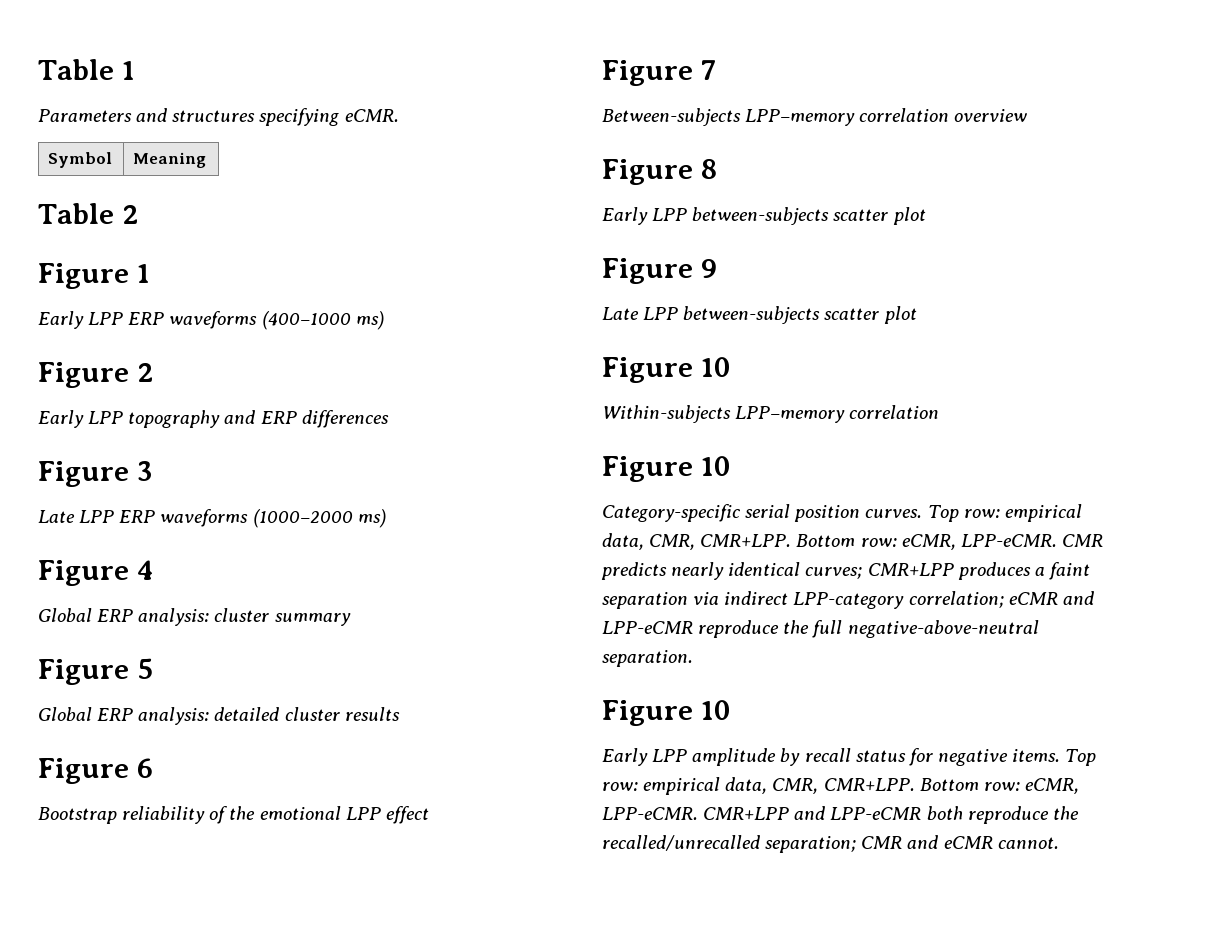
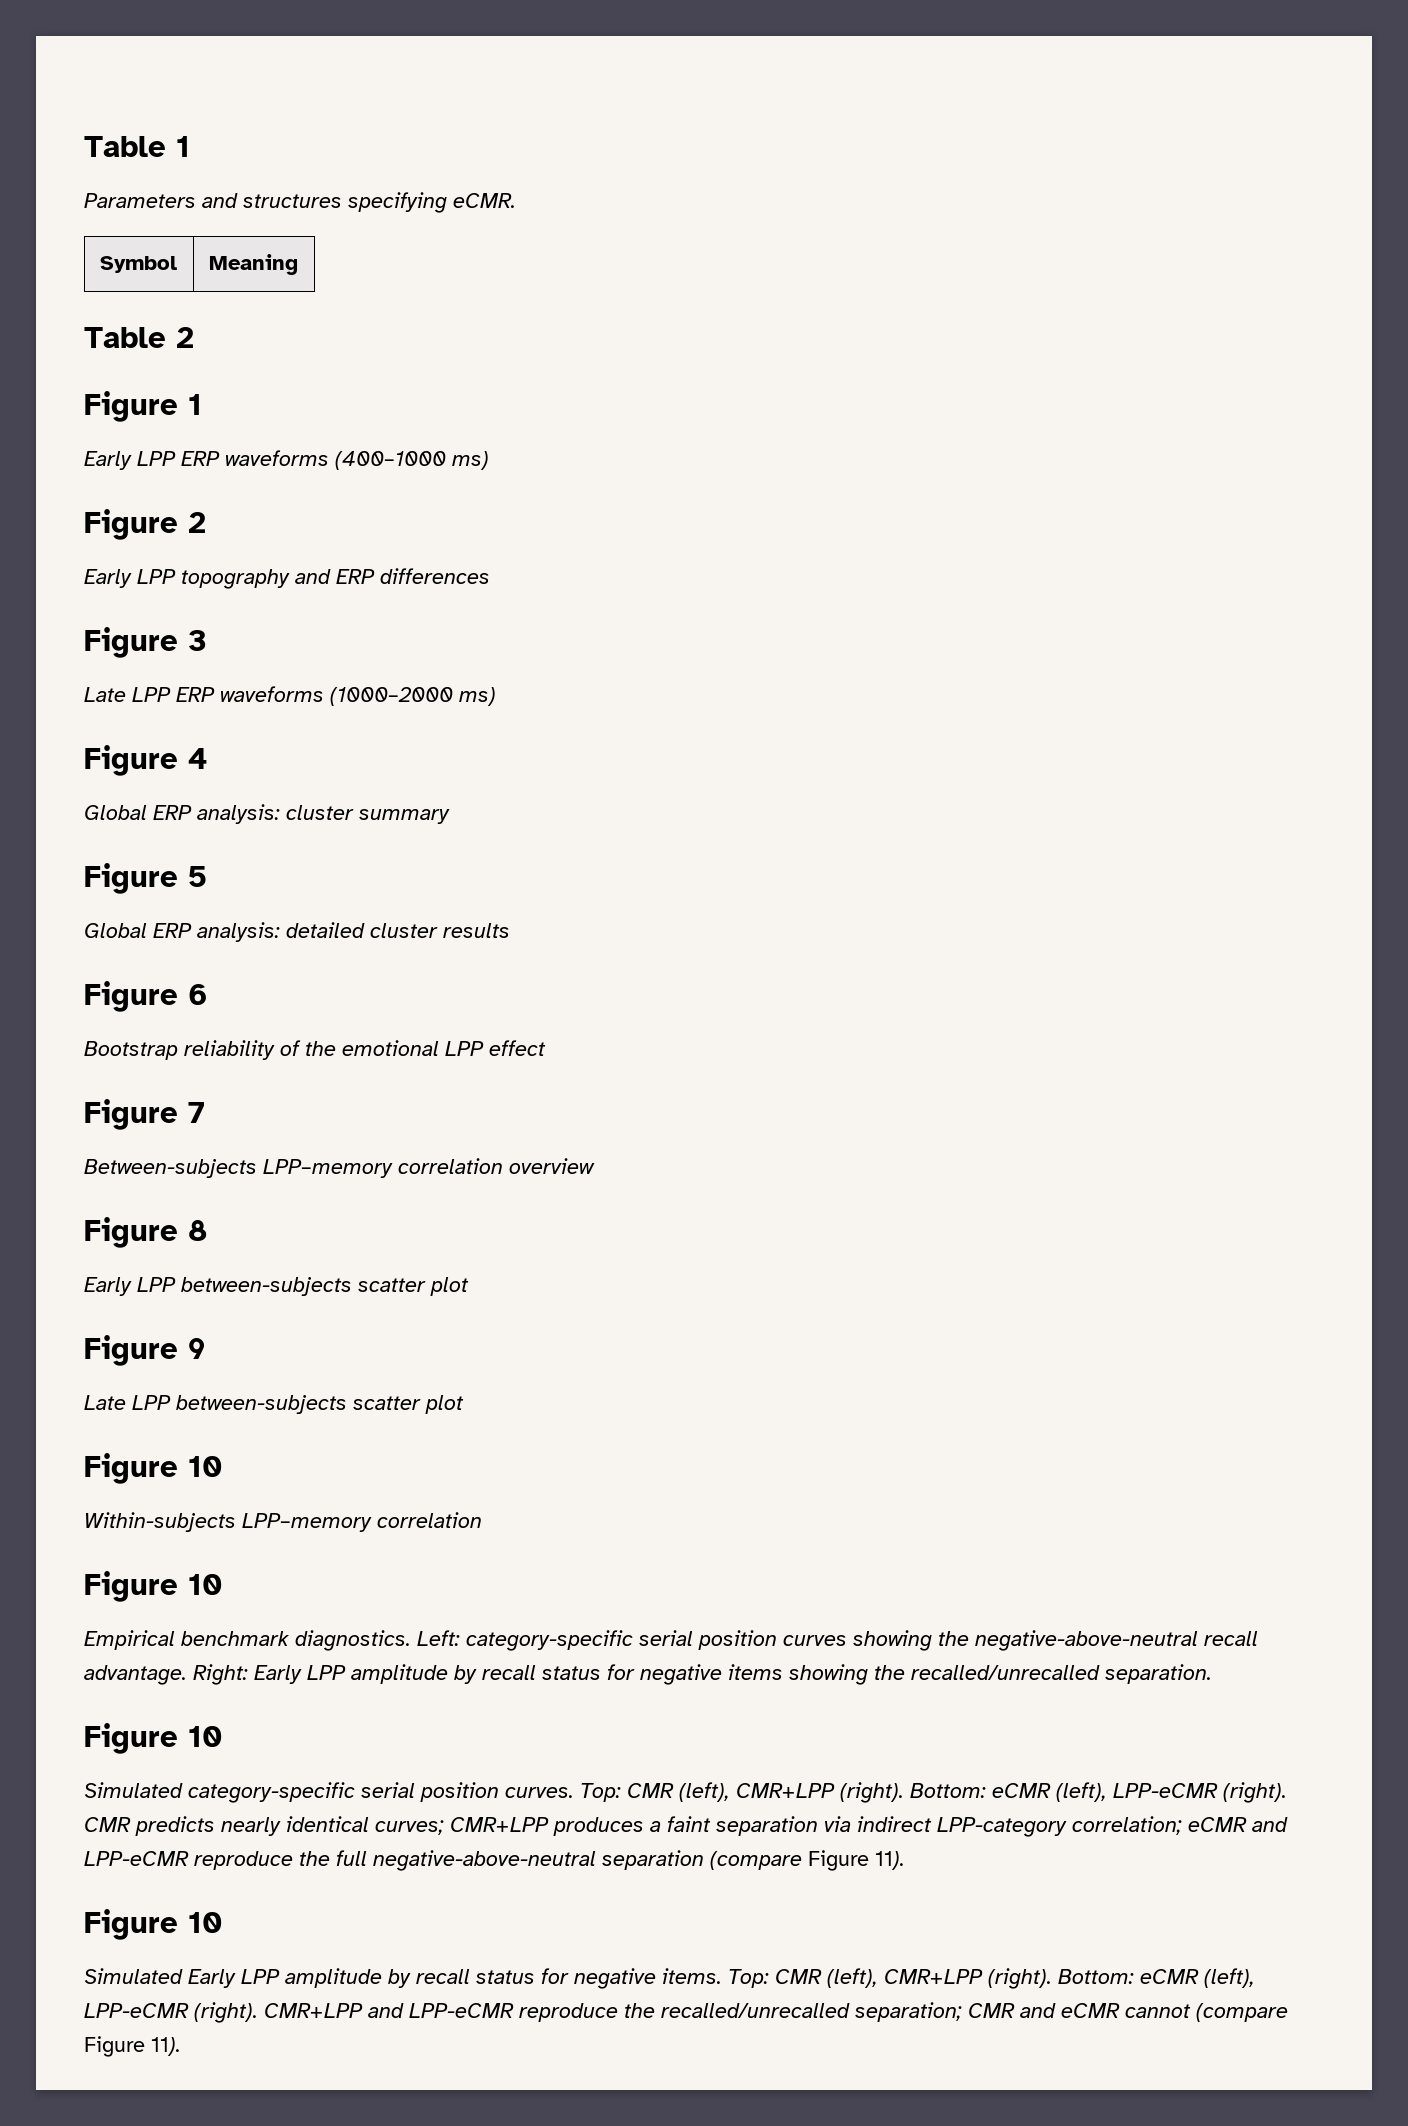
- Category-specific serial position curves. Top row: empirical data, CMR, CMR+LPP. Bottom row: eCMR, LPP-eCMR.
+ Empirical benchmark diagnostics. Left: category-specific serial position curves showing the negative-above-neutral recall advantage. Right: Early LPP amplitude by recall status for negative items showing the recalled/unrecalled separation.
+ Figure 10
+ Simulated category-specific serial position curves. Top: CMR (left), CMR+LPP (right). Bottom: eCMR (left), LPP-eCMR (right).
- CMR predicts nearly identical curves; CMR+LPP produces a faint separation via indirect LPP-category correlation; eCMR and LPP-eCMR reproduce the full negative-above-neutral separation.
+ CMR predicts nearly identical curves; CMR+LPP produces a faint separation via indirect LPP-category correlation; eCMR and LPP-eCMR reproduce the full negative-above-neutral separation (compare Figure 11).
  Figure 10
- Early LPP amplitude by recall status for negative items. Top row: empirical data, CMR, CMR+LPP. Bottom row: eCMR, LPP-eCMR.
+ Simulated Early LPP amplitude by recall status for negative items. Top: CMR (left), CMR+LPP (right). Bottom: eCMR (left), LPP-eCMR (right).
- CMR+LPP and LPP-eCMR both reproduce the recalled/unrecalled separation; CMR and eCMR cannot.
+ CMR+LPP and LPP-eCMR reproduce the recalled/unrecalled separation; CMR and eCMR cannot (compare Figure 11).

